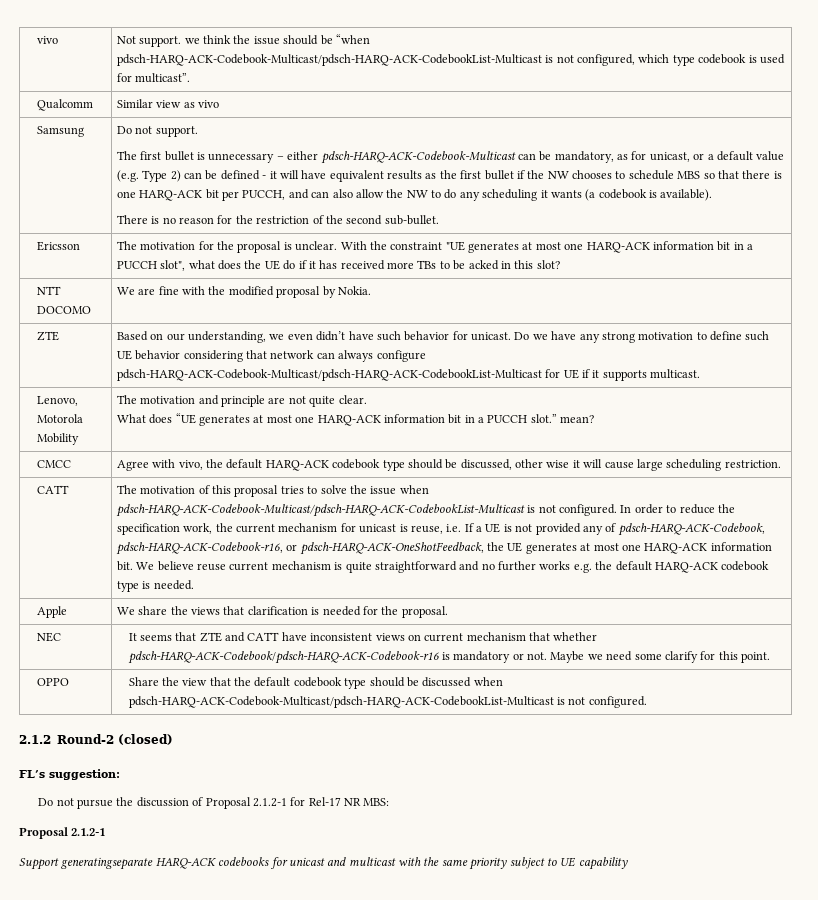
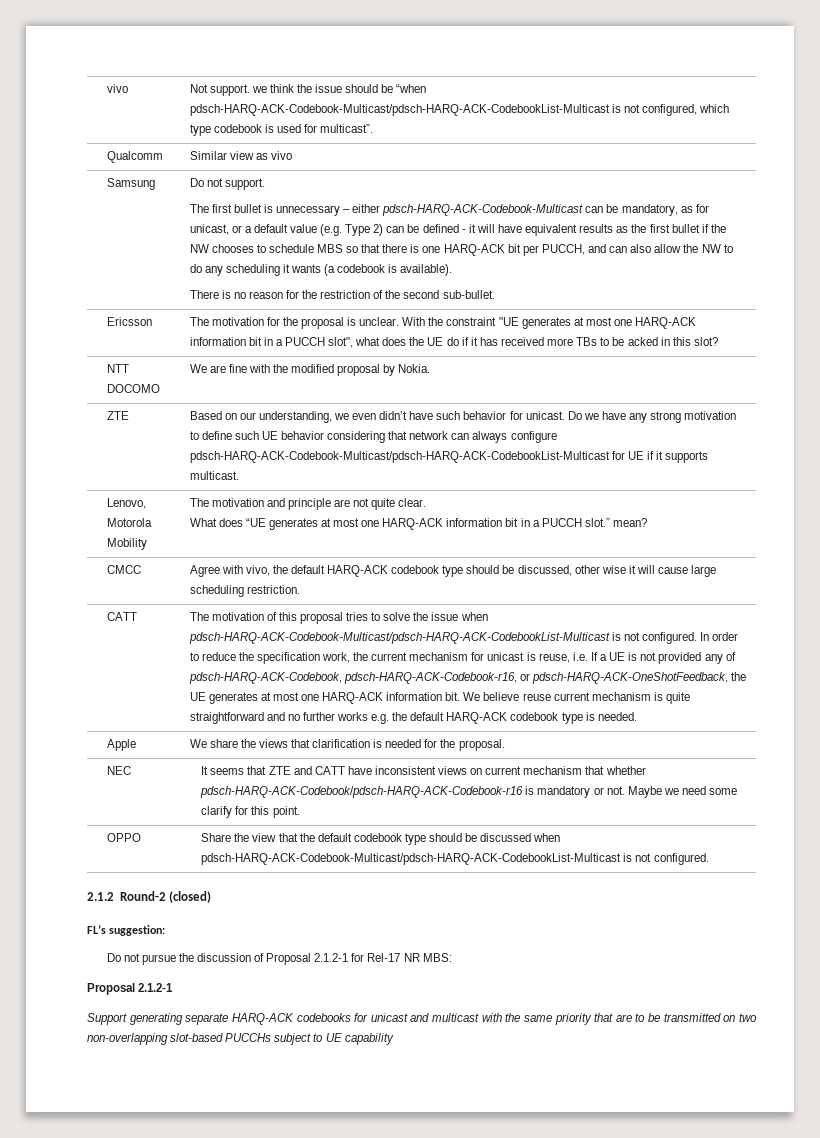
- Support generatingseparate HARQ-ACK codebooks for unicast and multicast with the same priority subject to UE capability
+ Support generating separate HARQ-ACK codebooks for unicast and multicast with the same priority that are to be transmitted on two non-overlapping slot-based PUCCHs subject to UE capability

